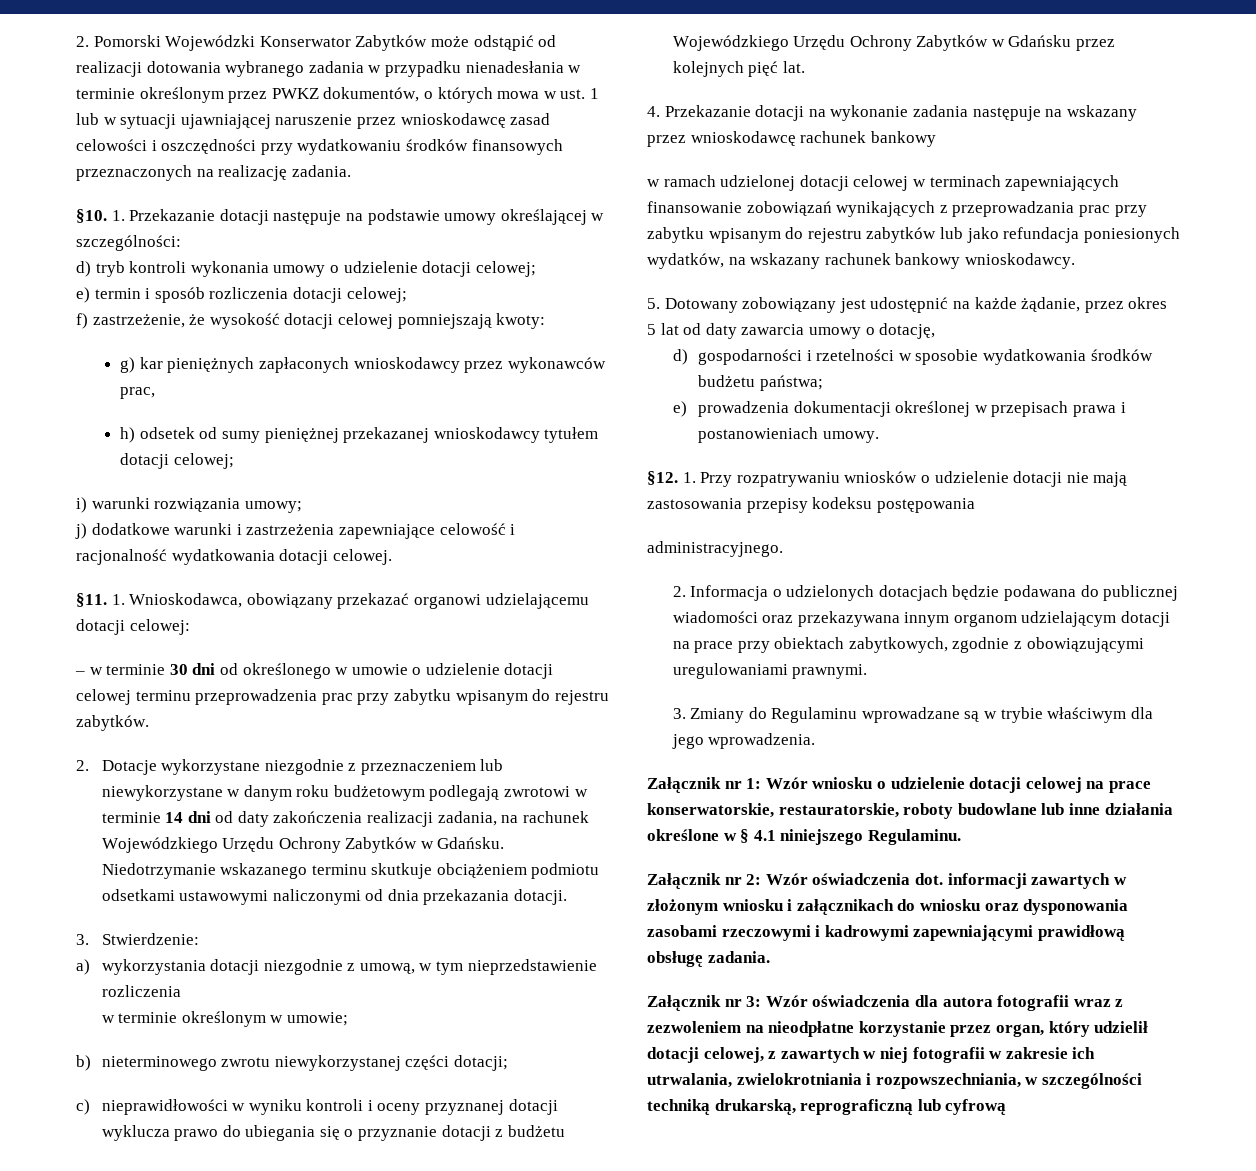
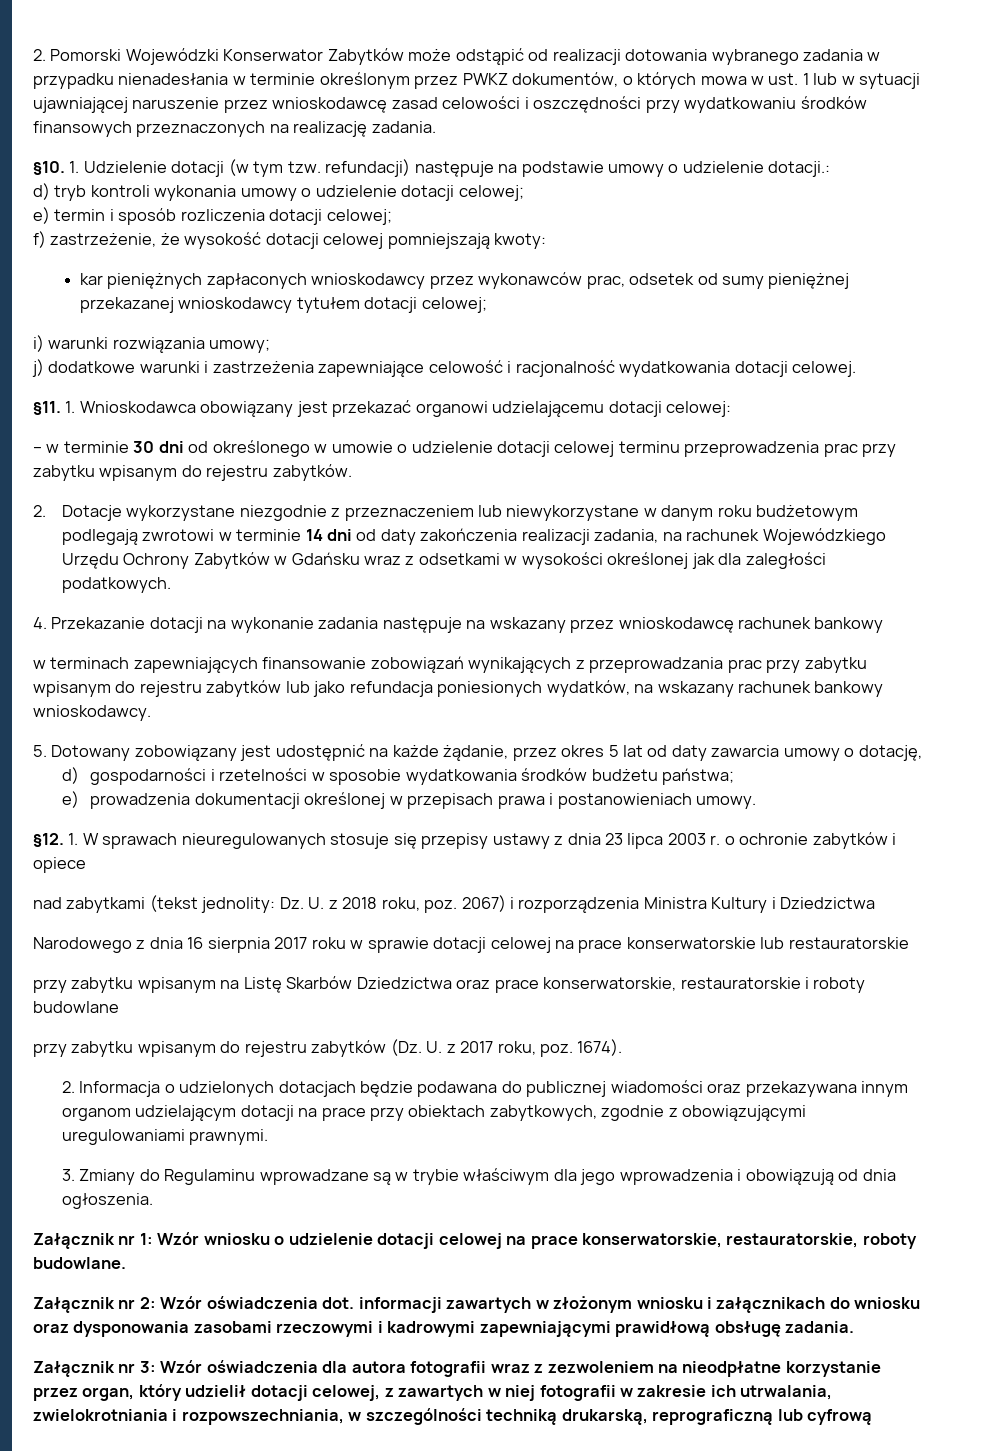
- 1. Przekazanie dotacji następuje na podstawie umowy określającej w szczególności:
+ 1. Udzielenie dotacji (w tym tzw. refundacji) następuje na podstawie umowy o udzielenie dotacji.:
- g) kar pieniężnych zapłaconych wnioskodawcy przez wykonawców prac,
- h) odsetek od sumy pieniężnej przekazanej wnioskodawcy tytułem dotacji celowej;
+ kar pieniężnych zapłaconych wnioskodawcy przez wykonawców prac, odsetek od sumy pieniężnej przekazanej wnioskodawcy tytułem dotacji celowej;
- 1. Wnioskodawca, obowiązany przekazać organowi udzielającemu dotacji celowej:
+ 1. Wnioskodawca obowiązany jest przekazać organowi udzielającemu dotacji celowej:
- 2. Dotacje wykorzystane niezgodnie z przeznaczeniem lub niewykorzystane w danym roku budżetowym podlegają zwrotowi w terminie 14 dni od daty zakończenia realizacji zadania, na rachunek Wojewódzkiego Urzędu Ochrony Zabytków w Gdańsku. Niedotrzymanie wskazanego terminu skutkuje obciążeniem podmiotu odsetkami ustawowymi naliczonymi od dnia przekazania dotacji.
- 3. Stwierdzenie:
- a) wykorzystania dotacji niezgodnie z umową, w tym nieprzedstawienie rozliczenia
- w terminie określonym w umowie;
- b) nieterminowego zwrotu niewykorzystanej części dotacji;
- c) nieprawidłowości w wyniku kontroli i oceny przyznanej dotacji wyklucza prawo do ubiegania się o przyznanie dotacji z budżetu Wojewódzkiego Urzędu Ochrony Zabytków w Gdańsku przez kolejnych pięć lat.
+ 2. Dotacje wykorzystane niezgodnie z przeznaczeniem lub niewykorzystane w danym roku budżetowym podlegają zwrotowi w terminie 14 dni od daty zakończenia realizacji zadania, na rachunek Wojewódzkiego Urzędu Ochrony Zabytków w Gdańsku wraz z odsetkami w wysokości określonej jak dla zaległości podatkowych.
- w ramach udzielonej dotacji celowej w terminach zapewniających finansowanie zobowiązań wynikających z przeprowadzania prac przy zabytku wpisanym do rejestru zabytków lub jako refundacja poniesionych wydatków, na wskazany rachunek bankowy wnioskodawcy.
+ w terminach zapewniających finansowanie zobowiązań wynikających z przeprowadzania prac przy zabytku wpisanym do rejestru zabytków lub jako refundacja poniesionych wydatków, na wskazany rachunek bankowy wnioskodawcy.
- 1. Przy rozpatrywaniu wniosków o udzielenie dotacji nie mają zastosowania przepisy kodeksu postępowania
- administracyjnego.
+ 1. W sprawach nieuregulowanych stosuje się przepisy ustawy z dnia 23 lipca 2003 r. o ochronie zabytków i opiece
+ nad zabytkami (tekst jednolity: Dz. U. z 2018 roku, poz. 2067) i rozporządzenia Ministra Kultury i Dziedzictwa
+ Narodowego z dnia 16 sierpnia 2017 roku w sprawie dotacji celowej na prace konserwatorskie lub restauratorskie
+ przy zabytku wpisanym na Listę Skarbów Dziedzictwa oraz prace konserwatorskie, restauratorskie i roboty budowlane
+ przy zabytku wpisanym do rejestru zabytków (Dz. U. z 2017 roku, poz. 1674).
- 3. Zmiany do Regulaminu wprowadzane są w trybie właściwym dla jego wprowadzenia.
+ 3. Zmiany do Regulaminu wprowadzane są w trybie właściwym dla jego wprowadzenia i obowiązują od dnia ogłoszenia.
- Załącznik nr 1: Wzór wniosku o udzielenie dotacji celowej na prace konserwatorskie, restauratorskie, roboty budowlane lub inne działania określone w § 4.1 niniejszego Regulaminu.
+ Załącznik nr 1: Wzór wniosku o udzielenie dotacji celowej na prace konserwatorskie, restauratorskie, roboty budowlane.

